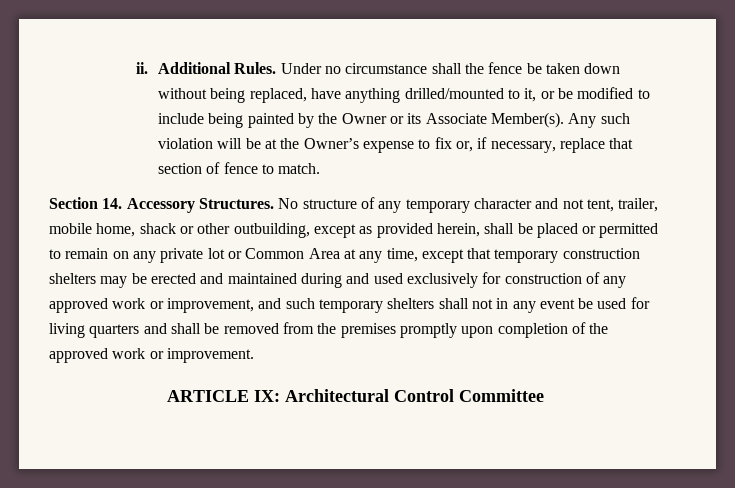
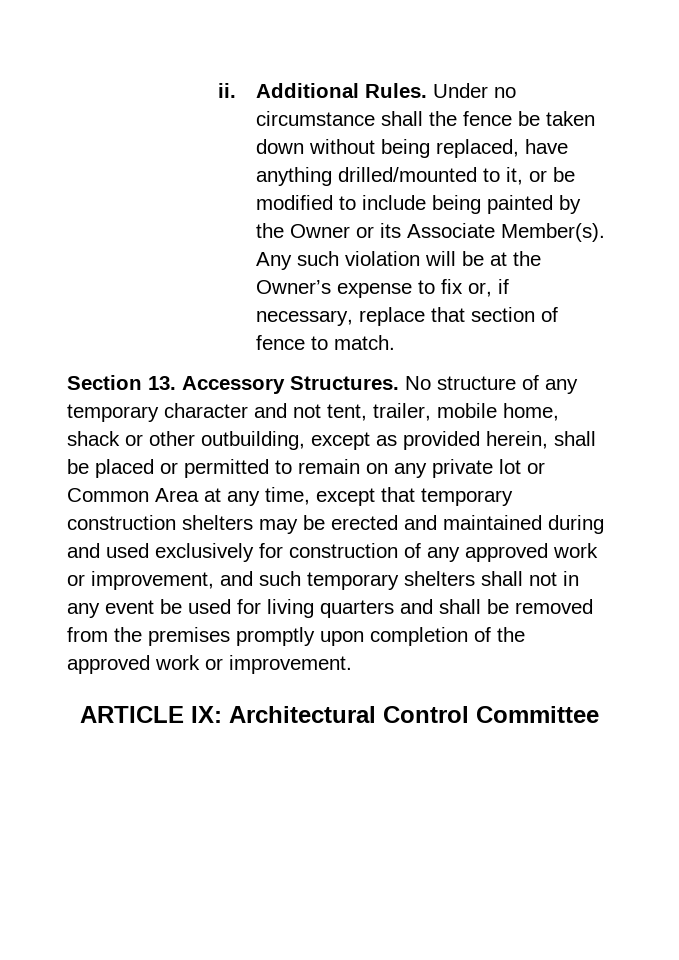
- Section 14. Accessory Structures.
+ Section 13. Accessory Structures.

